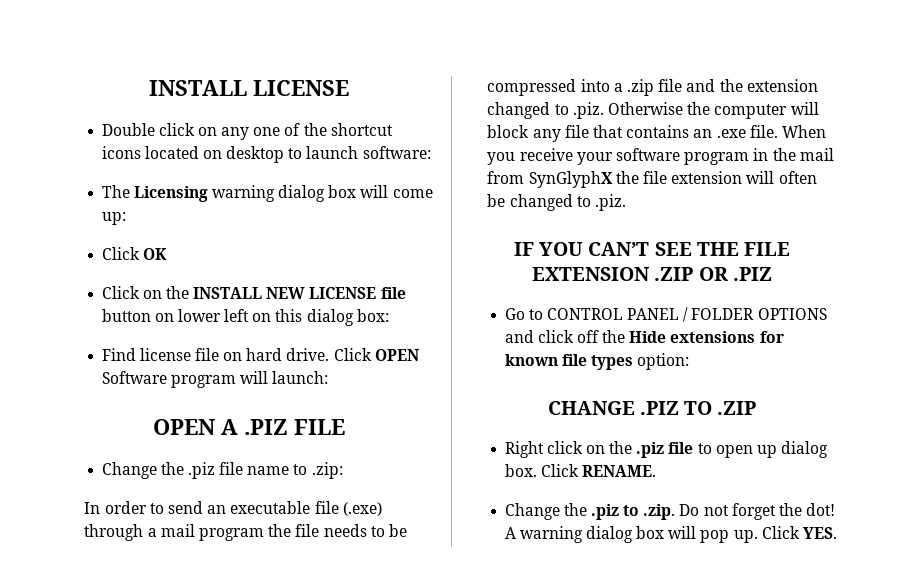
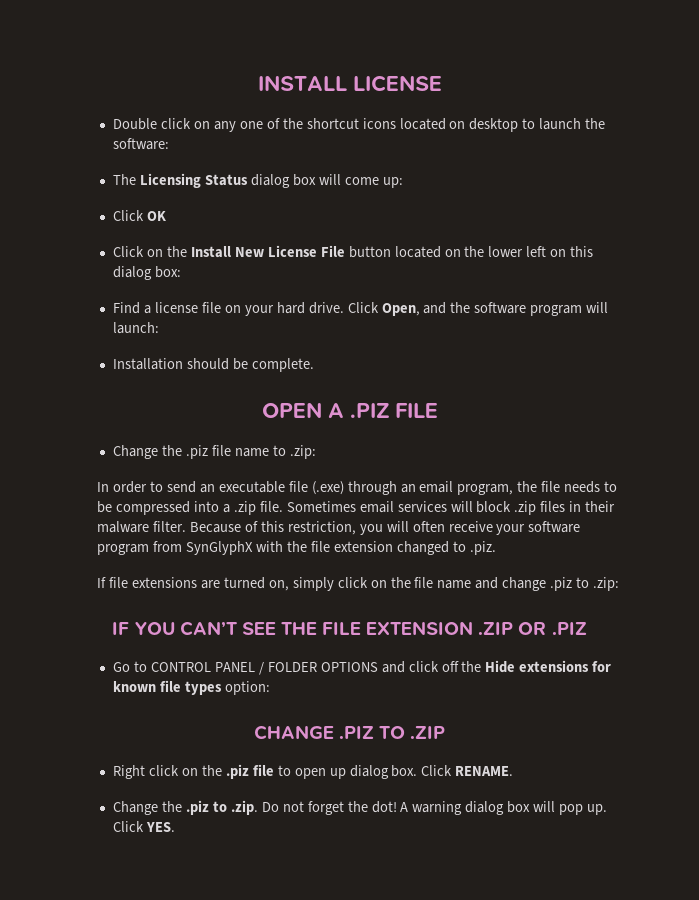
- Double click on any one of the shortcut icons located on desktop to launch software:
+ Double click on any one of the shortcut icons located on desktop to launch the software:
- The Licensing warning dialog box will come up:
+ The Licensing Status dialog box will come up:
- Click on the INSTALL NEW LICENSE file button on lower left on this dialog box:
+ Click on the Install New License File button located on the lower left on this dialog box:
- Find license file on hard drive.
+ Find a license file on your hard drive.
- Click OPEN Software program will launch:
+ Click Open, and the software program will launch:
+ Installation should be complete.
- In order to send an executable file (.exe) through a mail program the file needs to be compressed into a .zip file and the extension changed to .piz. Otherwise the computer will block any file that contains an .exe file. When you receive your software program in the mail from SynGlyphX the file extension will often be changed to .piz.
+ In order to send an executable file (.exe) through an email program, the file needs to be compressed into a .zip file. Sometimes email services will block .zip files in their malware filter. Because of this restriction, you will often receive your software program from SynGlyphX with the file extension changed to .piz.
+ If file extensions are turned on, simply click on the file name and change .piz to .zip:

